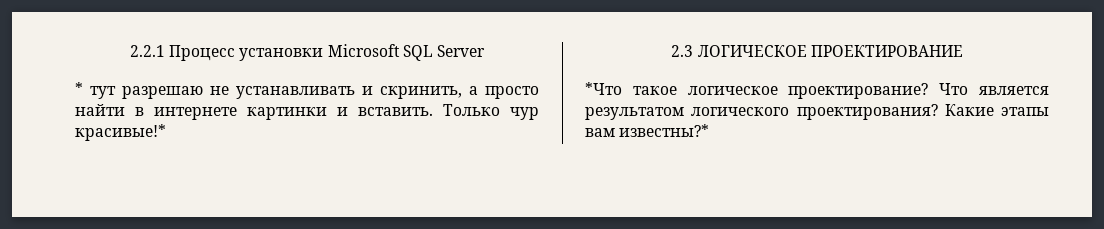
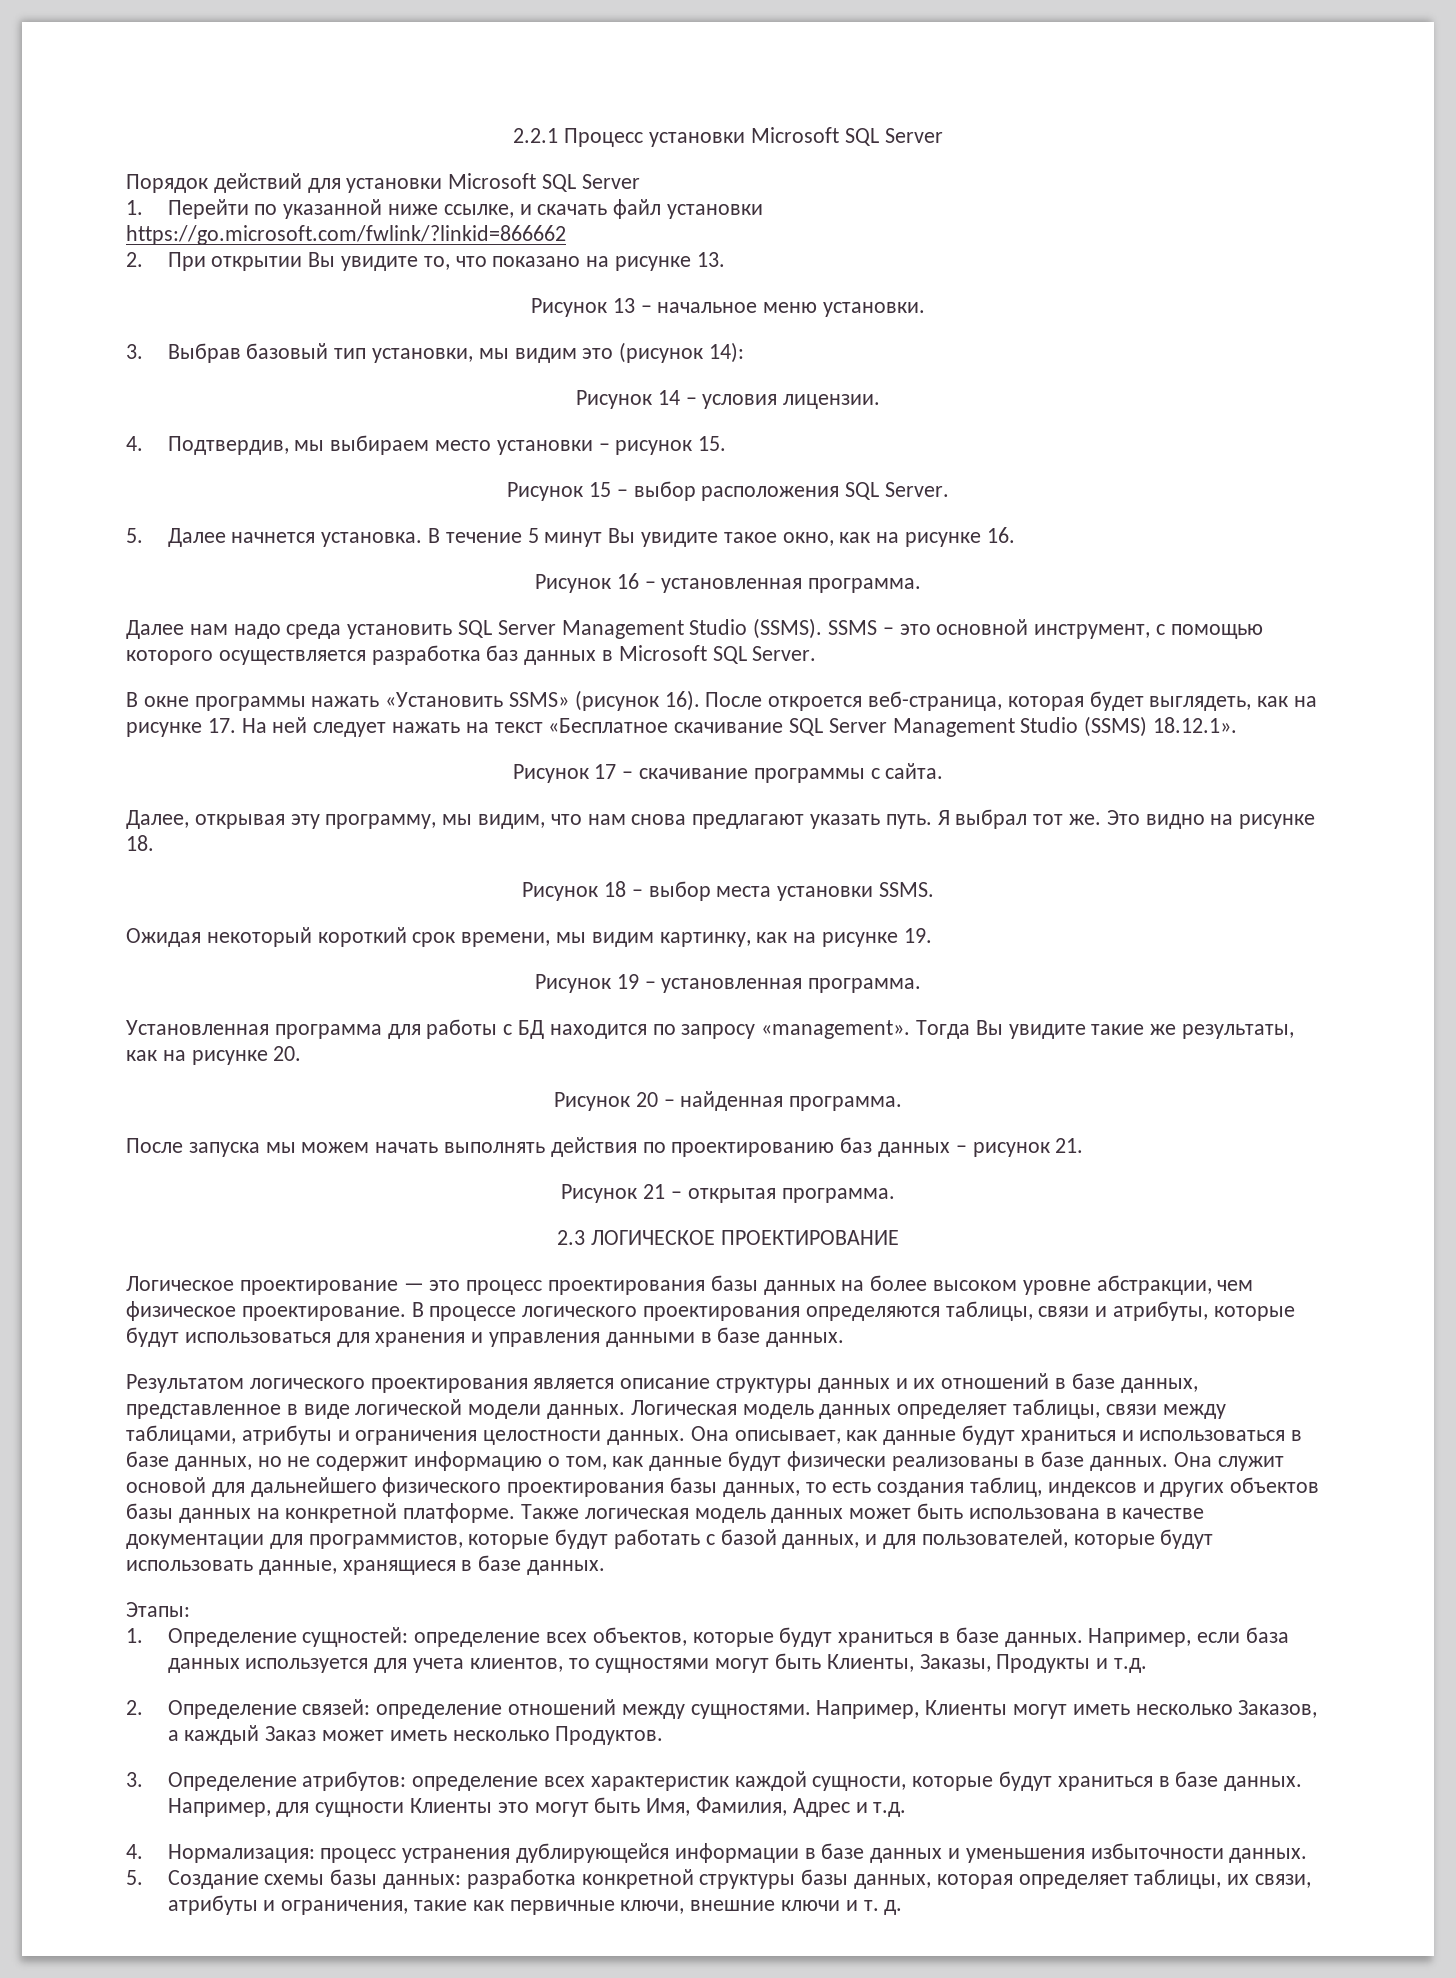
- * тут разрешаю не устанавливать и скринить, а просто найти в интернете картинки и вставить. Только чур красивые!*
+ Порядок действий для установки Microsoft SQL Server
+ 1. Перейти по указанной ниже ссылке, и скачать файл установки
+ https://go.microsoft.com/fwlink/?linkid=866662
+ 2. При открытии Вы увидите то, что показано на рисунке 13.
+ Рисунок 13 – начальное меню установки.
+ 3. Выбрав базовый тип установки, мы видим это (рисунок 14):
+ Рисунок 14 – условия лицензии.
+ 4. Подтвердив, мы выбираем место установки – рисунок 15.
+ Рисунок 15 – выбор расположения SQL Server.
+ 5. Далее начнется установка. В течение 5 минут Вы увидите такое окно, как на рисунке 16.
+ Рисунок 16 – установленная программа.
+ Далее нам надо среда установить SQL Server Management Studio (SSMS). SSMS – это основной инструмент, с помощью которого осуществляется разработка баз данных в Microsoft SQL Server.
+ В окне программы нажать «Установить SSMS» (рисунок 16). После откроется веб-страница, которая будет выглядеть, как на рисунке 17. На ней следует нажать на текст «Бесплатное скачивание SQL Server Management Studio (SSMS) 18.12.1».
+ Рисунок 17 – скачивание программы с сайта.
+ Далее, открывая эту программу, мы видим, что нам снова предлагают указать путь. Я выбрал тот же. Это видно на рисунке 18.
+ Рисунок 18 – выбор места установки SSMS.
+ Ожидая некоторый короткий срок времени, мы видим картинку, как на рисунке 19.
+ Рисунок 19 – установленная программа.
+ Установленная программа для работы с БД находится по запросу «management». Тогда Вы увидите такие же результаты, как на рисунке 20.
+ Рисунок 20 – найденная программа.
+ После запуска мы можем начать выполнять действия по проектированию баз данных – рисунок 21.
+ Рисунок 21 – открытая программа.
  2.3 ЛОГИЧЕСКОЕ ПРОЕКТИРОВАНИЕ
- *Что такое логическое проектирование? Что является результатом логического проектирования? Какие этапы вам известны?*
+ Логическое проектирование — это процесс проектирования базы данных на более высоком уровне абстракции, чем физическое проектирование. В процессе логического проектирования определяются таблицы, связи и атрибуты, которые будут использоваться для хранения и управления данными в базе данных.
+ Результатом логического проектирования является описание структуры данных и их отношений в базе данных, представленное в виде логической модели данных. Логическая модель данных определяет таблицы, связи между таблицами, атрибуты и ограничения целостности данных. Она описывает, как данные будут храниться и использоваться в базе данных, но не содержит информацию о том, как данные будут физически реализованы в базе данных. Она служит основой для дальнейшего физического проектирования базы данных, то есть создания таблиц, индексов и других объектов базы данных на конкретной платформе. Также логическая модель данных может быть использована в качестве документации для программистов, которые будут работать с базой данных, и для пользователей, которые будут использовать данные, хранящиеся в базе данных.
+ Этапы:
+ 1. Определение сущностей: определение всех объектов, которые будут храниться в базе данных. Например, если база данных используется для учета клиентов, то сущностями могут быть Клиенты, Заказы, Продукты и т.д.
+ 2. Определение связей: определение отношений между сущностями. Например, Клиенты могут иметь несколько Заказов, а каждый Заказ может иметь несколько Продуктов.
+ 3. Определение атрибутов: определение всех характеристик каждой сущности, которые будут храниться в базе данных. Например, для сущности Клиенты это могут быть Имя, Фамилия, Адрес и т.д.
+ 4. Нормализация: процесс устранения дублирующейся информации в базе данных и уменьшения избыточности данных.
+ 5. Создание схемы базы данных: разработка конкретной структуры базы данных, которая определяет таблицы, их связи, атрибуты и ограничения, такие как первичные ключи, внешние ключи и т. д.

